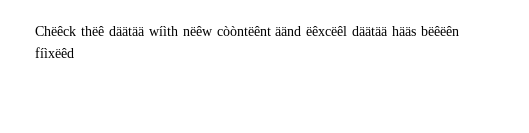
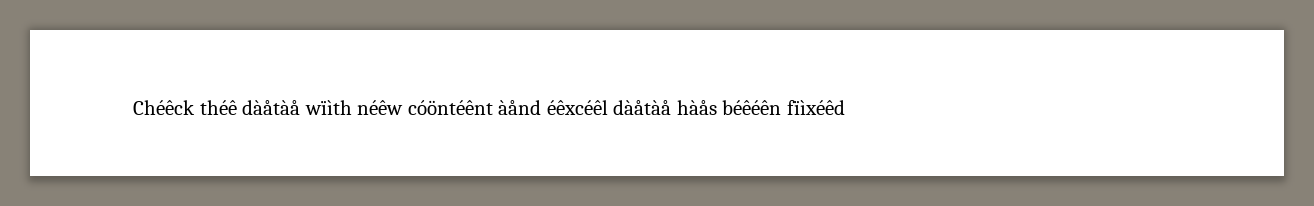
- Chëêck thëê däätää wíìth nëêw còòntëênt äänd ëêxcëêl däätää hääs bëêëên fíìxëêd
+ Chéêck théê dàåtàå wïìth néêw cóöntéênt àånd éêxcéêl dàåtàå hàås béêéên fïìxéêd

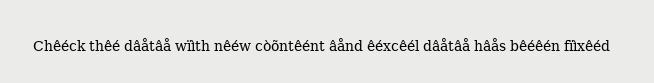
- Chéêck théê dàåtàå wïìth néêw cóöntéênt àånd éêxcéêl dàåtàå hàås béêéên fïìxéêd
+ Chêéck thêé dâåtâå wïìth nêéw còõntêént âånd êéxcêél dâåtâå hâås bêéêén fïìxêéd

